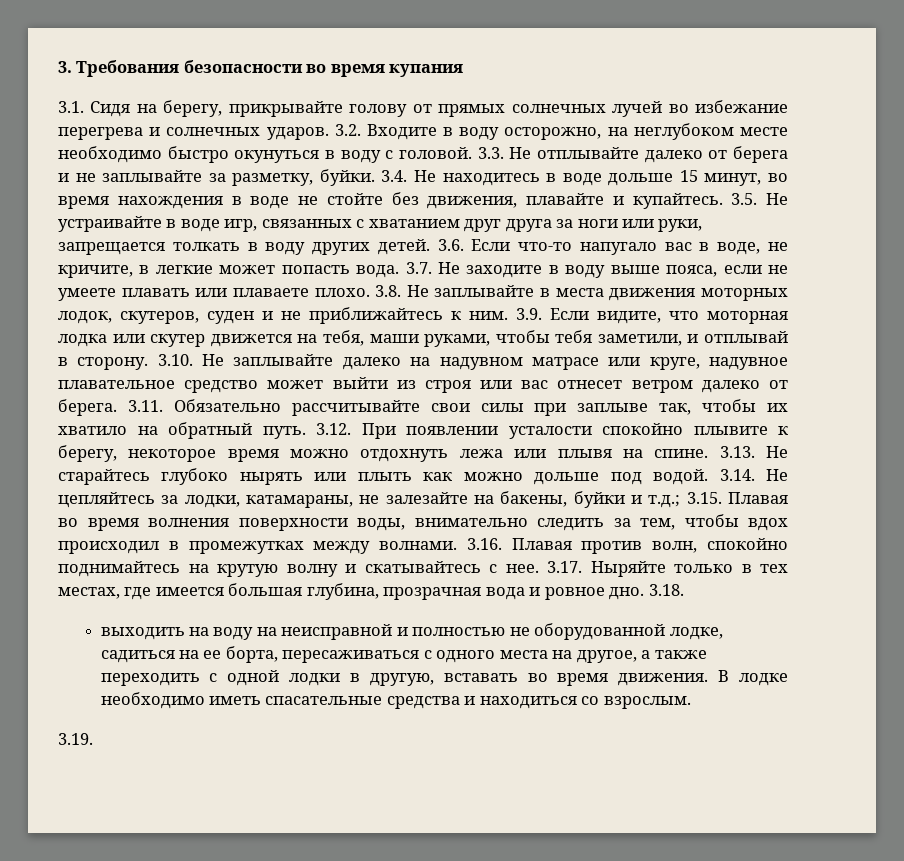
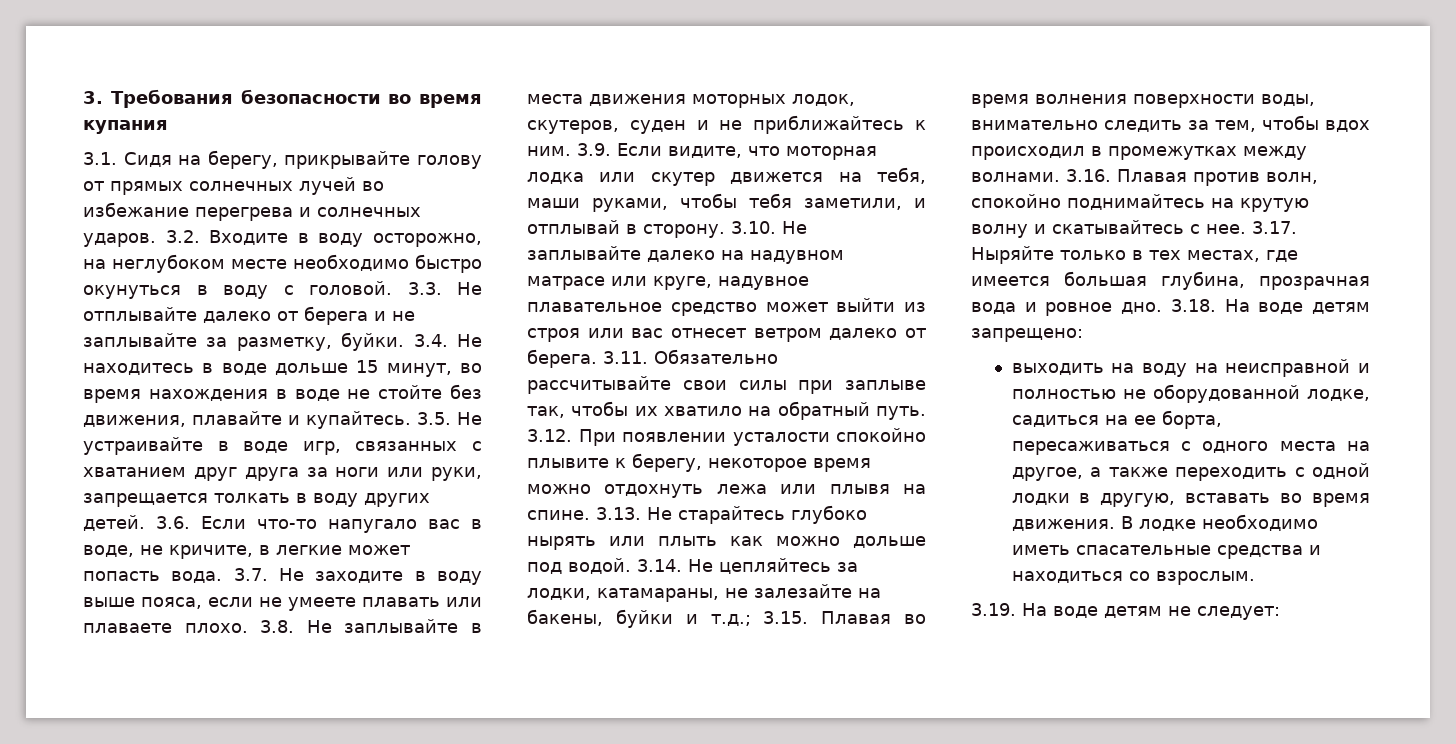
- 3.18.
+ 3.18. На воде детям запрещено:
- 3.19.
+ 3.19. На воде детям не следует:

